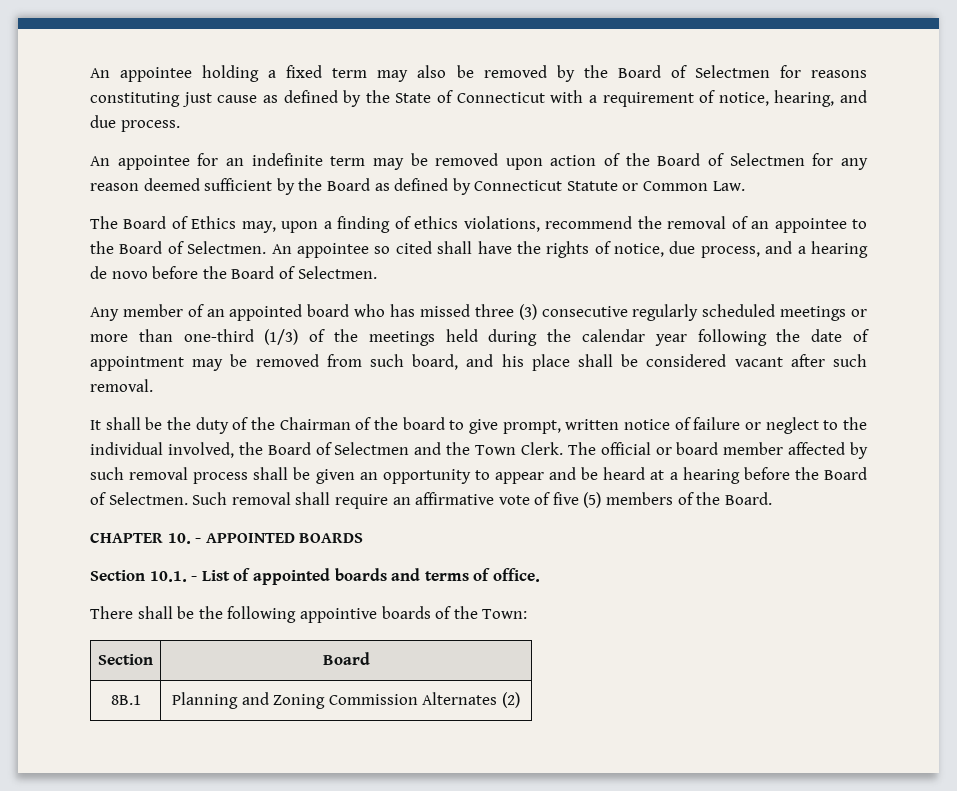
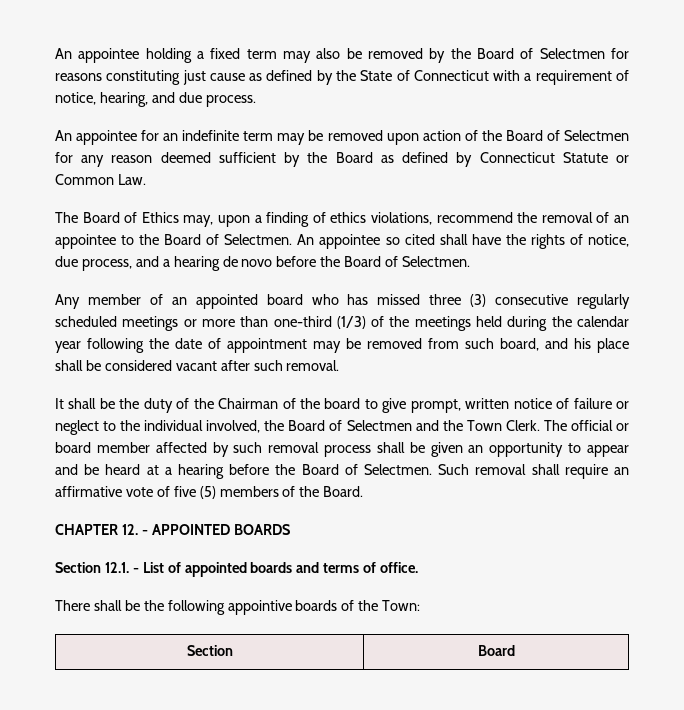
- CHAPTER 10. - APPOINTED BOARDS
+ CHAPTER 12. - APPOINTED BOARDS
- Section 10.1. - List of appointed boards and terms of office.
+ Section 12.1. - List of appointed boards and terms of office.
- 8B.1 | Planning and Zoning Commission Alternates (2)

